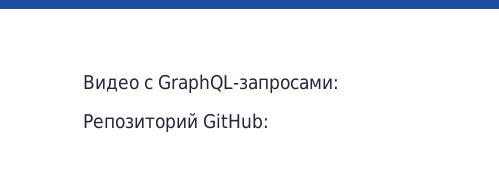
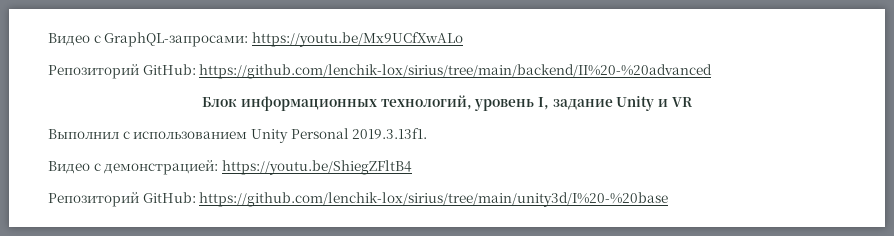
- Видео с GraphQL-запросами:
- Репозиторий GitHub:
+ Видео с GraphQL-запросами: https://youtu.be/Mx9UCfXwALo
+ Репозиторий GitHub: https://github.com/lenchik-lox/sirius/tree/main/backend/II%20-%20advanced
+ Блок информационных технологий, уровень I, задание Unity и VR
+ Выполнил с использованием Unity Personal 2019.3.13f1.
+ Видео c демонстрацией: https://youtu.be/ShiegZFltB4
+ Репозиторий GitHub: https://github.com/lenchik-lox/sirius/tree/main/unity3d/I%20-%20base

